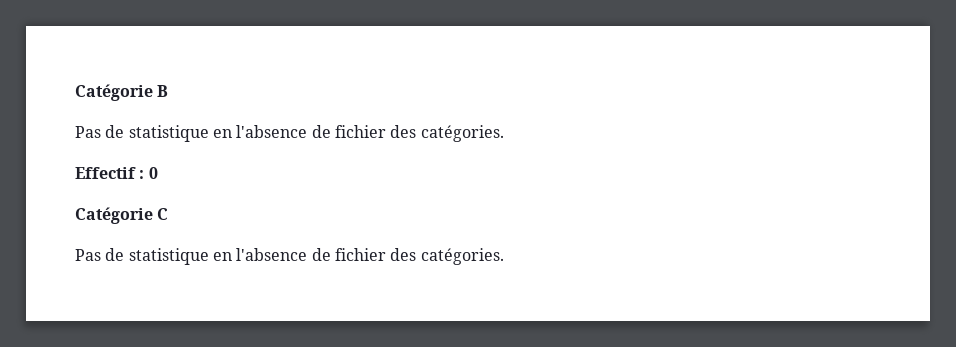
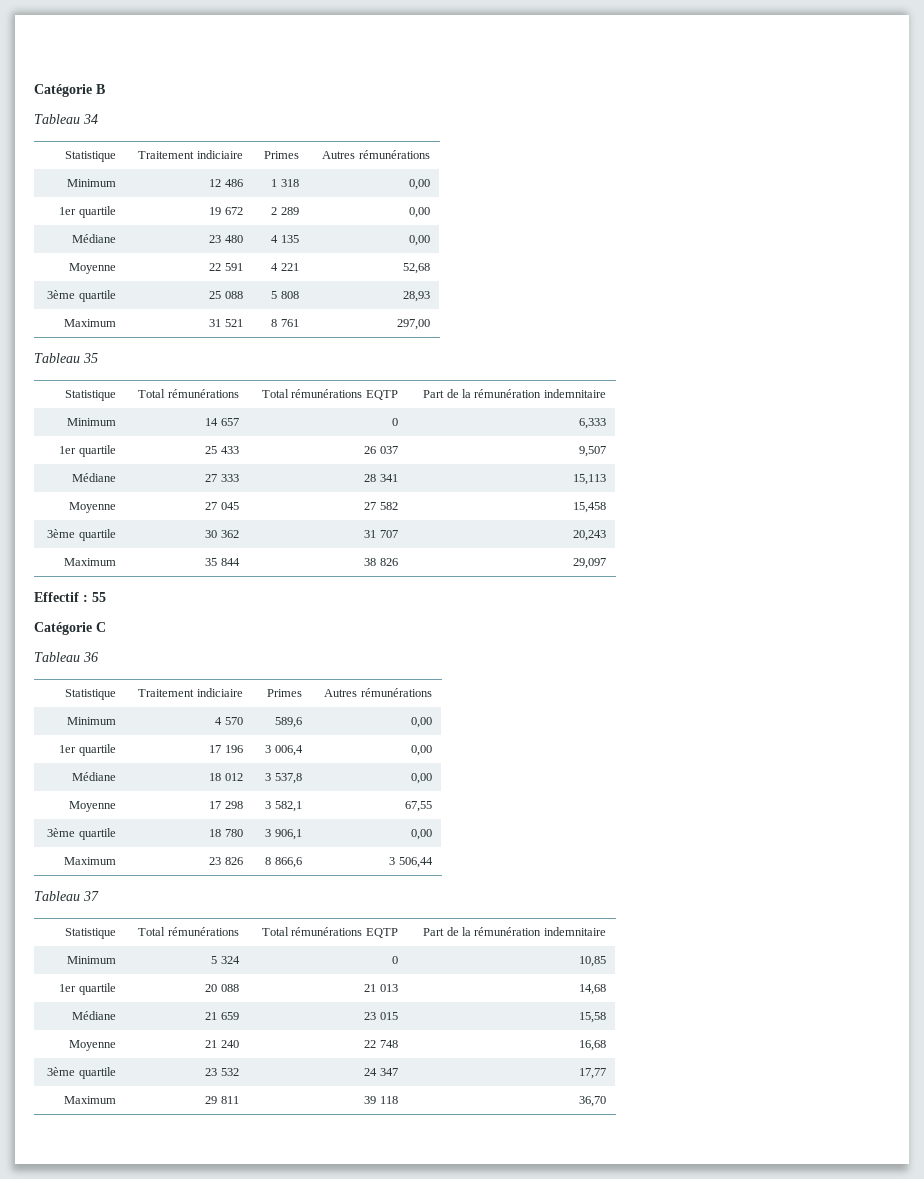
  Catégorie B
- Pas de statistique en l'absence de fichier des catégories.
+ Tableau 34
+ Statistique | Traitement indiciaire | Primes | Autres rémunérations
+ Minimum | 12 486 | 1 318 | 0,00
+ 1er quartile | 19 672 | 2 289 | 0,00
+ Médiane | 23 480 | 4 135 | 0,00
+ Moyenne | 22 591 | 4 221 | 52,68
+ 3ème quartile | 25 088 | 5 808 | 28,93
+ Maximum | 31 521 | 8 761 | 297,00
+ Tableau 35
+ Statistique | Total rémunérations | Total rémunérations EQTP | Part de la rémunération indemnitaire
+ Minimum | 14 657 | 0 | 6,333
+ 1er quartile | 25 433 | 26 037 | 9,507
+ Médiane | 27 333 | 28 341 | 15,113
+ Moyenne | 27 045 | 27 582 | 15,458
+ 3ème quartile | 30 362 | 31 707 | 20,243
+ Maximum | 35 844 | 38 826 | 29,097
- Effectif : 0
+ Effectif : 55
  Catégorie C
- Pas de statistique en l'absence de fichier des catégories.
+ Tableau 36
+ Statistique | Traitement indiciaire | Primes | Autres rémunérations
+ Minimum | 4 570 | 589,6 | 0,00
+ 1er quartile | 17 196 | 3 006,4 | 0,00
+ Médiane | 18 012 | 3 537,8 | 0,00
+ Moyenne | 17 298 | 3 582,1 | 67,55
+ 3ème quartile | 18 780 | 3 906,1 | 0,00
+ Maximum | 23 826 | 8 866,6 | 3 506,44
+ Tableau 37
+ Statistique | Total rémunérations | Total rémunérations EQTP | Part de la rémunération indemnitaire
+ Minimum | 5 324 | 0 | 10,85
+ 1er quartile | 20 088 | 21 013 | 14,68
+ Médiane | 21 659 | 23 015 | 15,58
+ Moyenne | 21 240 | 22 748 | 16,68
+ 3ème quartile | 23 532 | 24 347 | 17,77
+ Maximum | 29 811 | 39 118 | 36,70

